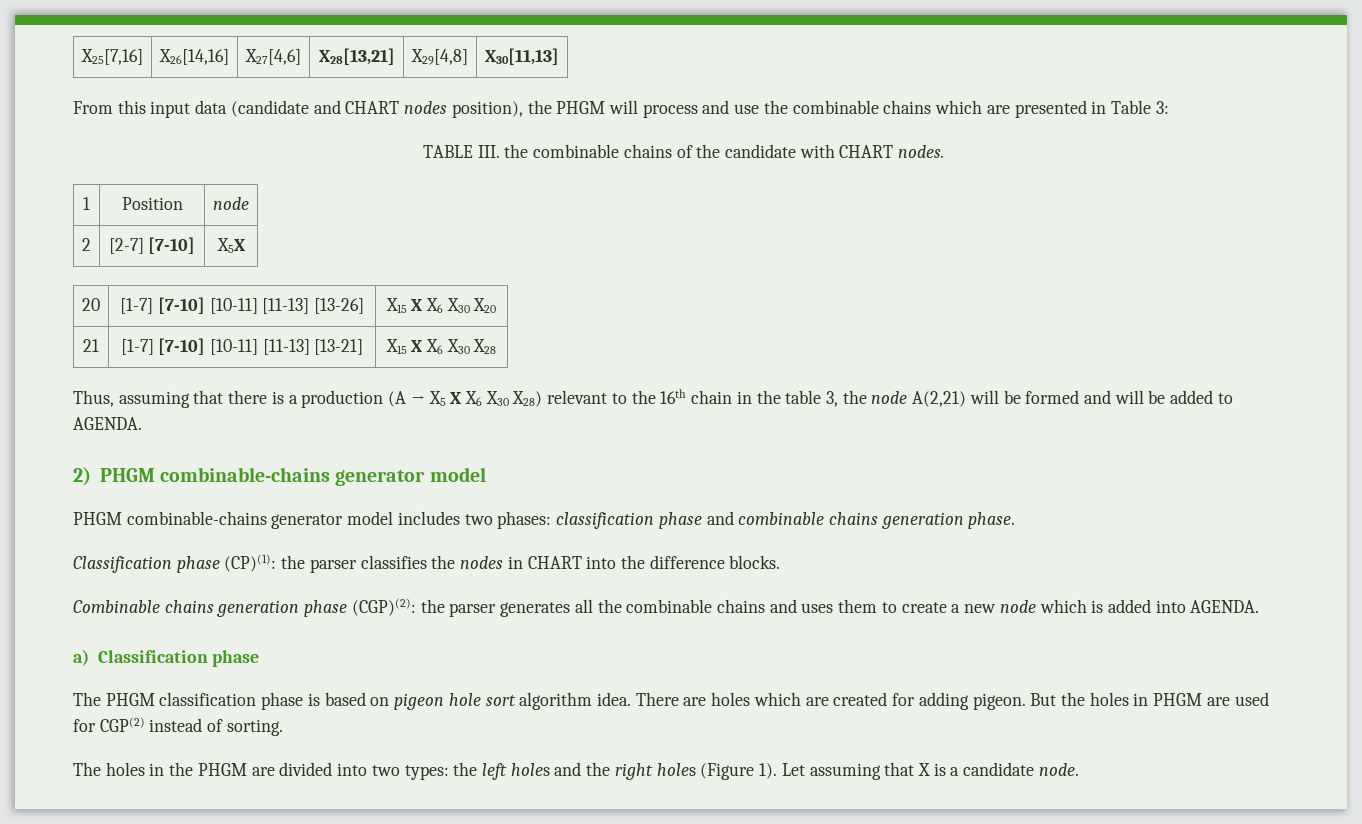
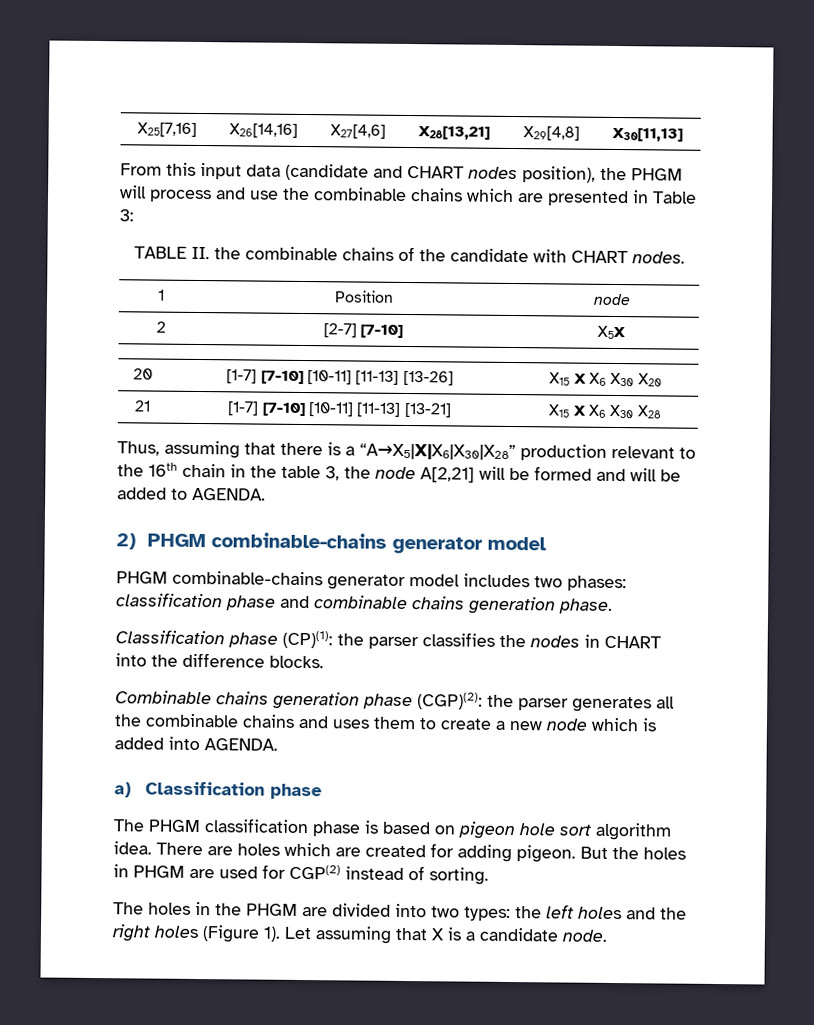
- TABLE III. the combinable chains of the candidate with CHART nodes.
+ TABLE II. the combinable chains of the candidate with CHART nodes.
- Thus, assuming that there is a production (A → X5 X X6 X30 X28) relevant to the 16th chain in the table 3, the node A(2,21) will be formed and will be added to AGENDA.
+ Thus, assuming that there is a “A→X5|X|X6|X30|X28” production relevant to the 16th chain in the table 3, the node A[2,21] will be formed and will be added to AGENDA.

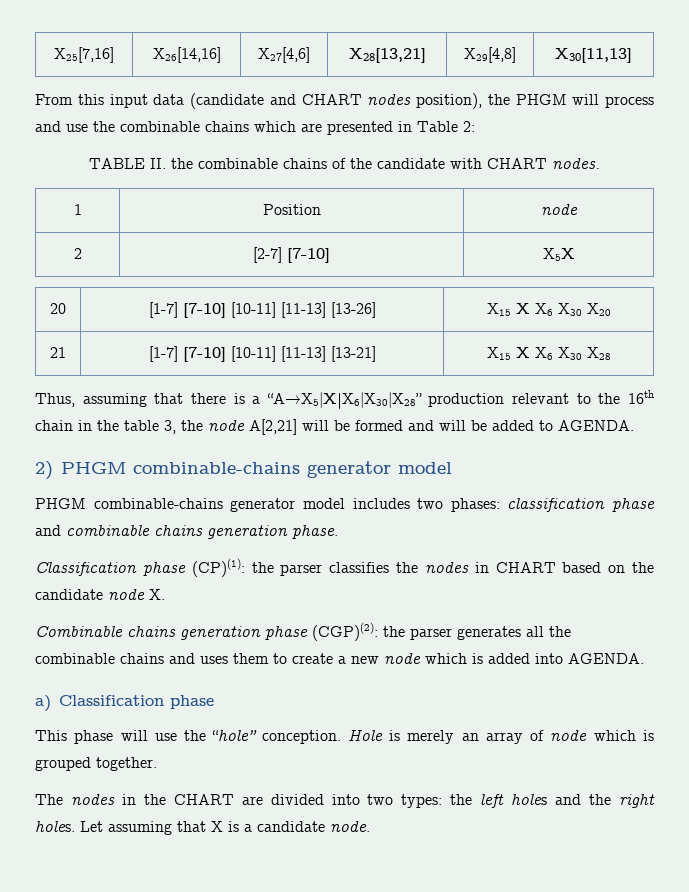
- From this input data (candidate and CHART nodes position), the PHGM will process and use the combinable chains which are presented in Table 3:
+ From this input data (candidate and CHART nodes position), the PHGM will process and use the combinable chains which are presented in Table 2:
- Classification phase (CP)(1): the parser classifies the nodes in CHART into the difference blocks.
+ Classification phase (CP)(1): the parser classifies the nodes in CHART based on the candidate node X.
- The PHGM classification phase is based on pigeon hole sort algorithm idea. There are holes which are created for adding pigeon. But the holes in PHGM are used for CGP(2) instead of sorting.
- The holes in the PHGM are divided into two types: the left holes and the right holes (Figure 1).
+ This phase will use the “hole” conception. Hole is merely an array of node which is grouped together.
+ The nodes in the CHART are divided into two types: the left holes and the right holes.

